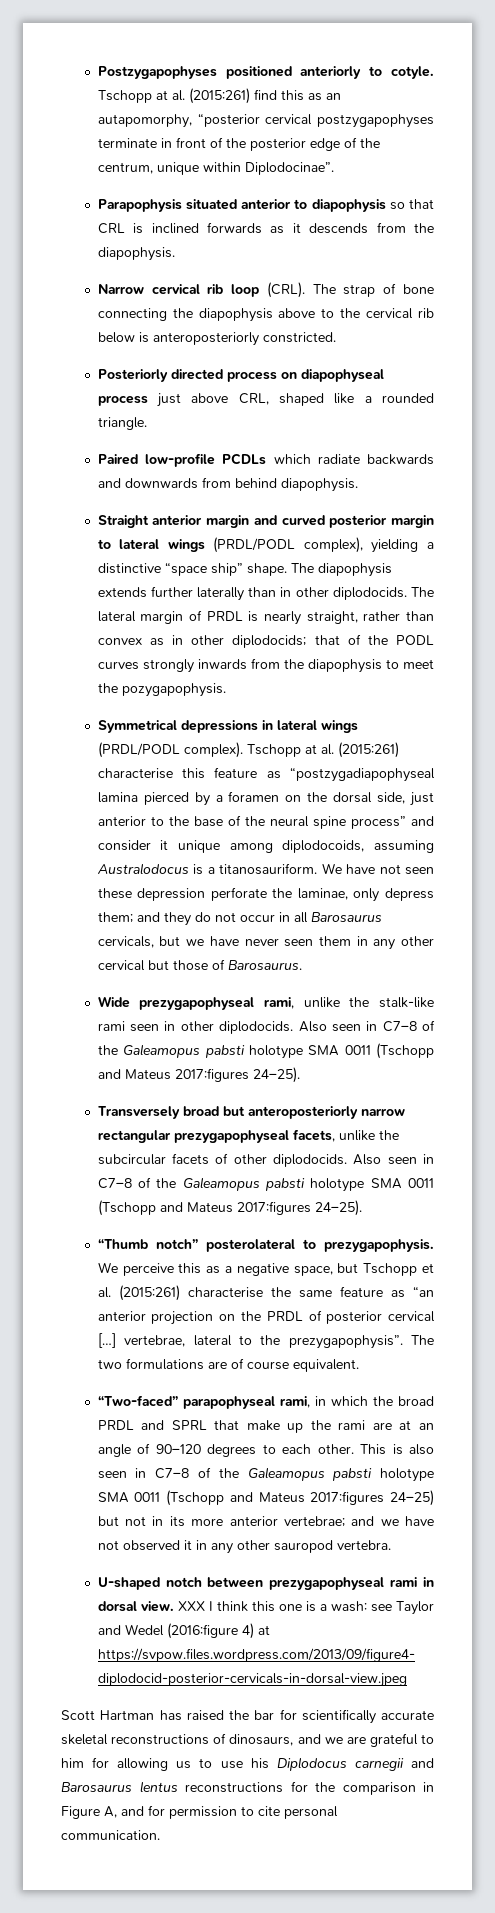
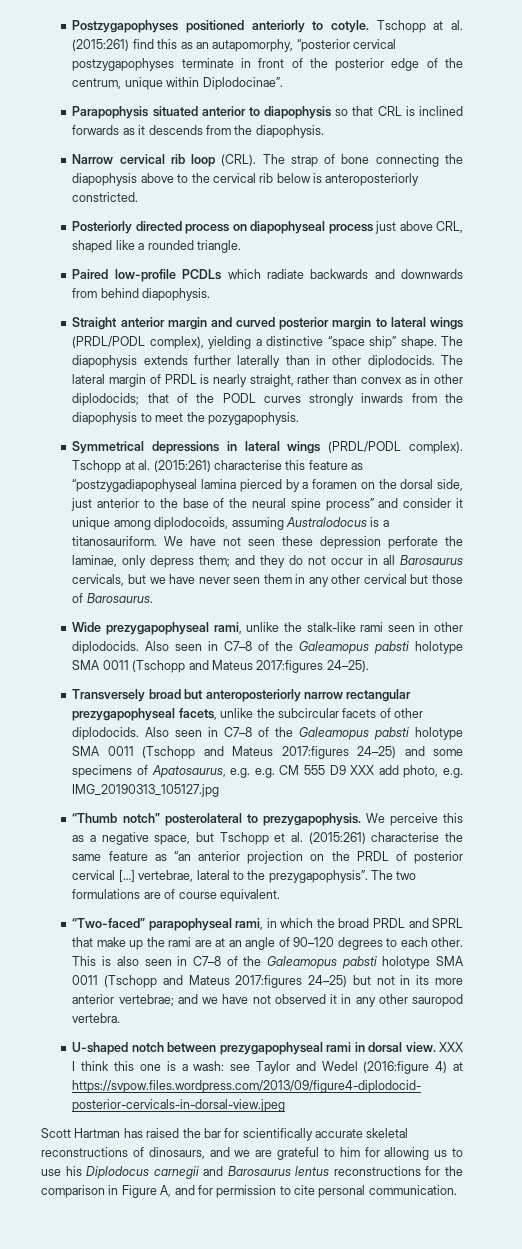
- Transversely broad but anteroposteriorly narrow rectangular prezygapophyseal facets, unlike the subcircular facets of other diplodocids. Also seen in C7–8 of the Galeamopus pabsti holotype SMA 0011 (Tschopp and Mateus 2017:figures 24–25).
+ Transversely broad but anteroposteriorly narrow rectangular prezygapophyseal facets, unlike the subcircular facets of other diplodocids. Also seen in C7–8 of the Galeamopus pabsti holotype SMA 0011 (Tschopp and Mateus 2017:figures 24–25) and some specimens of Apatosaurus, e.g. e.g. CM 555 D9 XXX add photo, e.g. IMG_20190313_105127.jpg

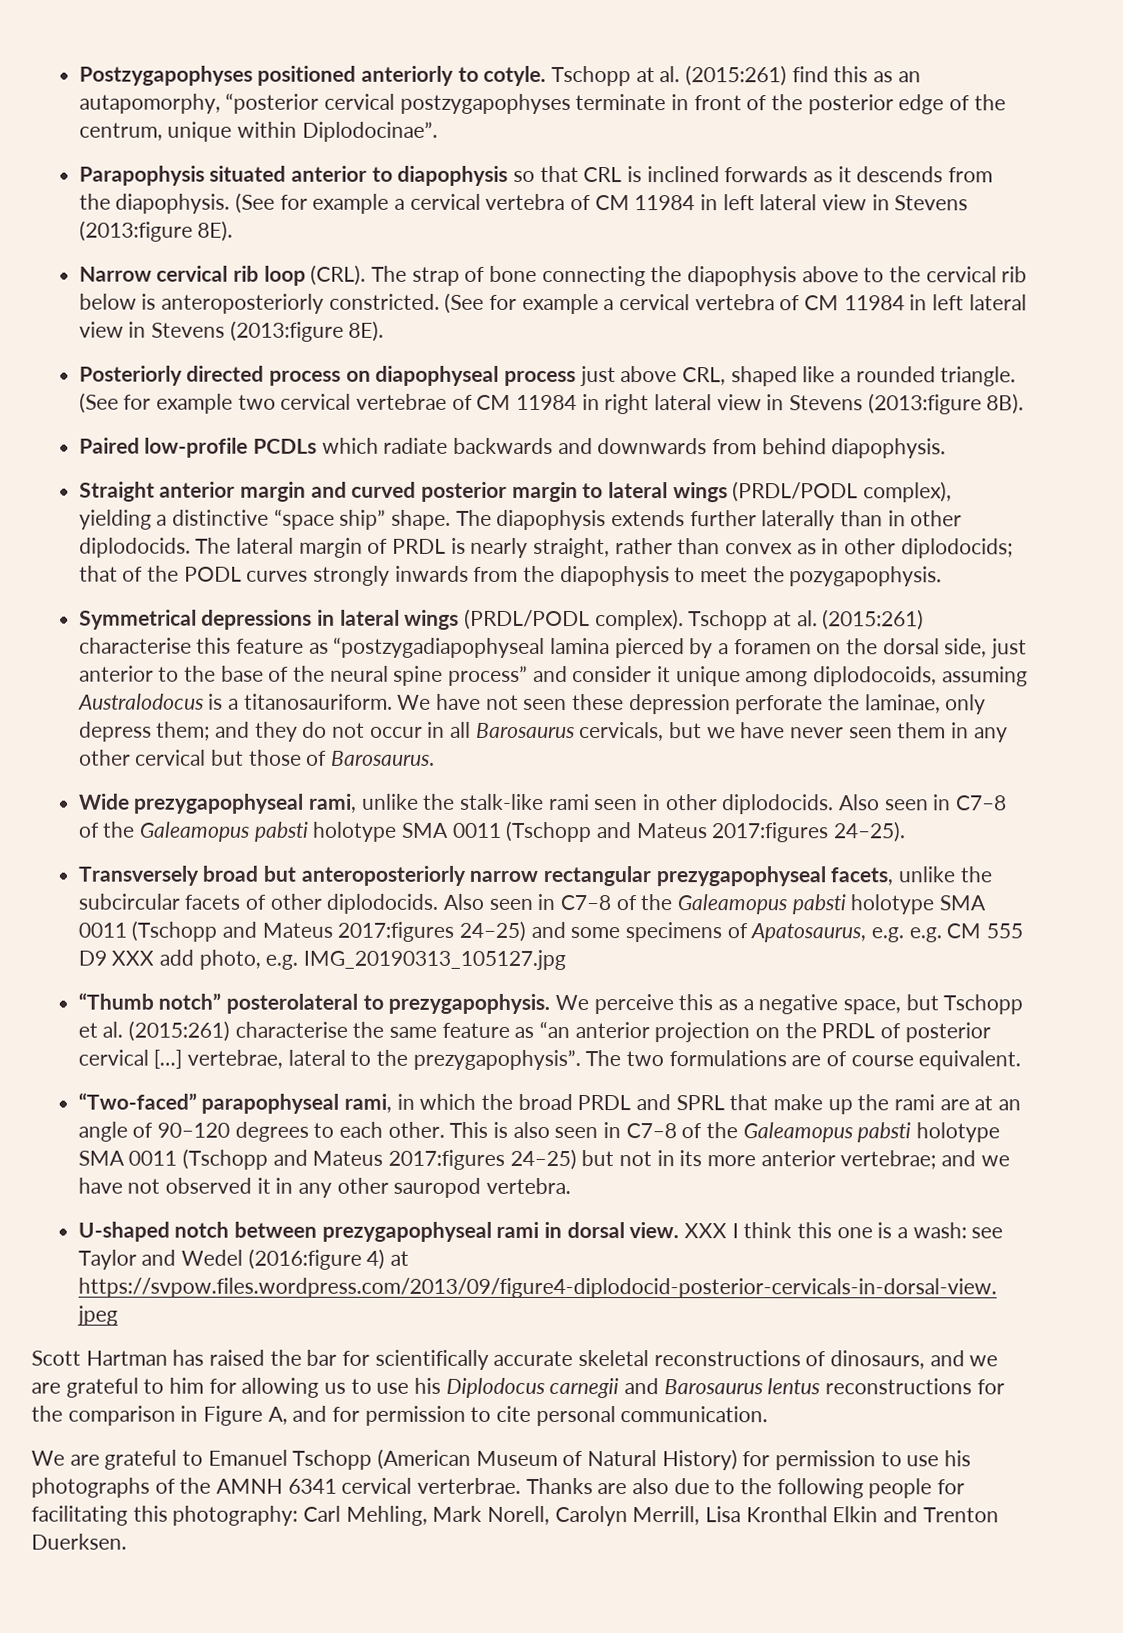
- Parapophysis situated anterior to diapophysis so that CRL is inclined forwards as it descends from the diapophysis.
+ Parapophysis situated anterior to diapophysis so that CRL is inclined forwards as it descends from the diapophysis. (See for example a cervical vertebra of CM 11984 in left lateral view in Stevens (2013:figure 8E).
- The strap of bone connecting the diapophysis above to the cervical rib below is anteroposteriorly constricted.
+ The strap of bone connecting the diapophysis above to the cervical rib below is anteroposteriorly constricted. (See for example a cervical vertebra of CM 11984 in left lateral view in Stevens (2013:figure 8E).
+ (See for example two cervical vertebrae of CM 11984 in right lateral view in Stevens (2013:figure 8B).
+ We are grateful to Emanuel Tschopp (American Museum of Natural History) for permission to use his photographs of the AMNH 6341 cervical verterbrae. Thanks are also due to the following people for facilitating this photography: Carl Mehling, Mark Norell, Carolyn Merrill, Lisa Kronthal Elkin and Trenton Duerksen.

